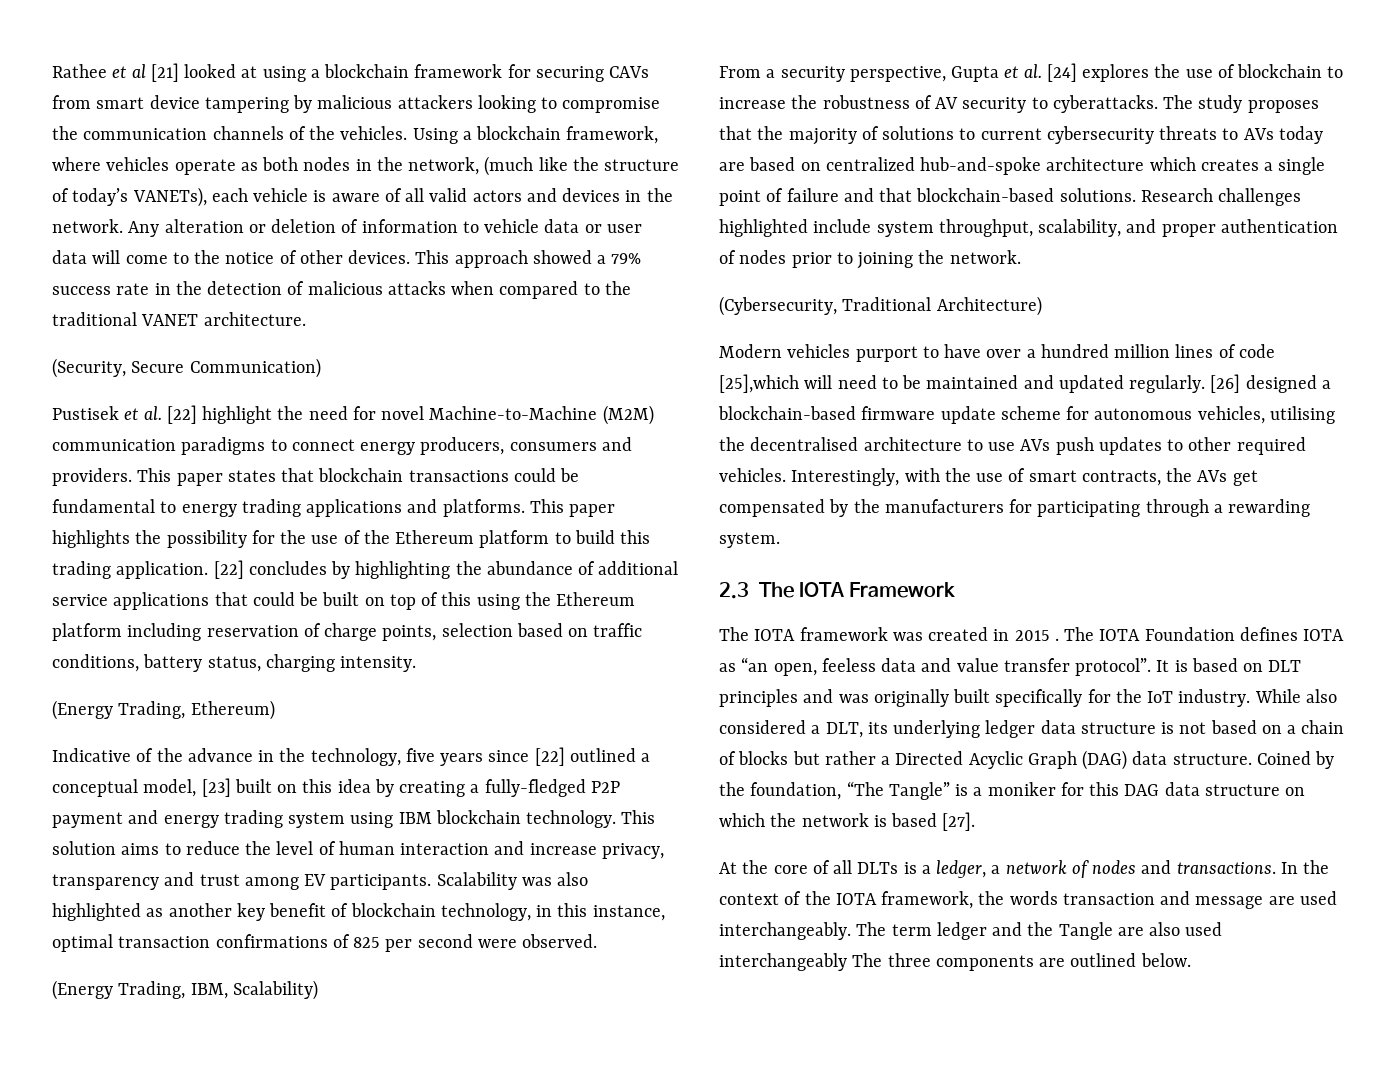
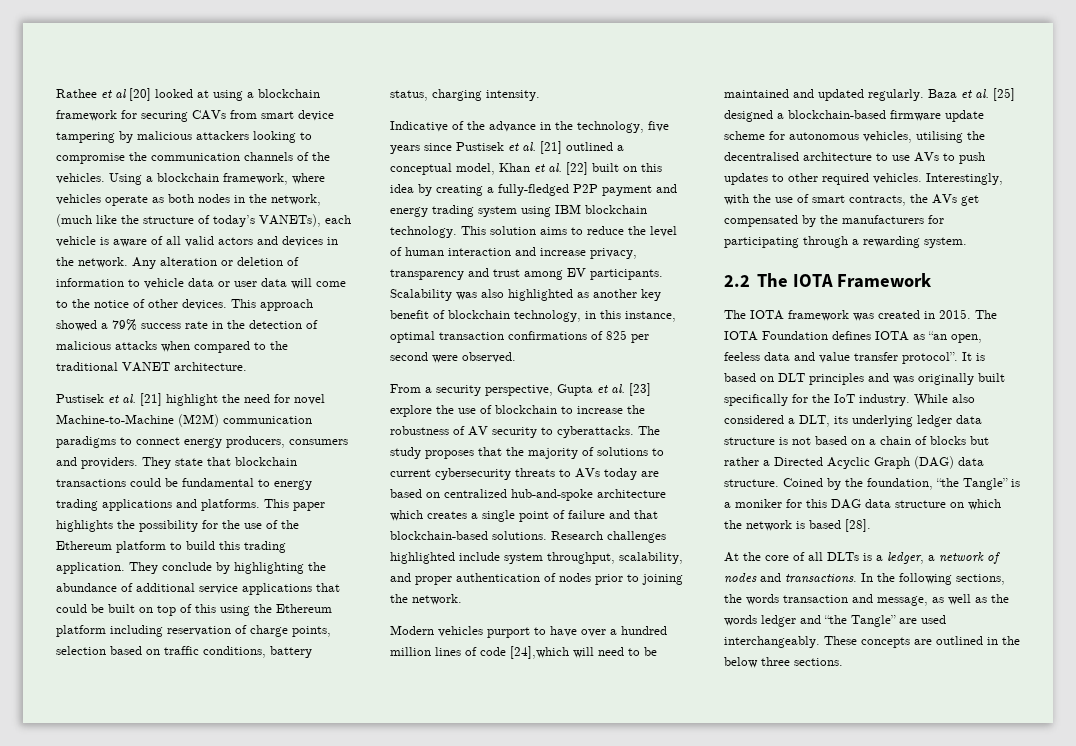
- Rathee et al [21] looked at using a blockchain framework for securing CAVs from smart device tampering by malicious attackers looking to compromise the communication channels of the vehicles.
+ Rathee et al [20] looked at using a blockchain framework for securing CAVs from smart device tampering by malicious attackers looking to compromise the communication channels of the vehicles.
- (Security, Secure Communication)
- Pustisek et al. [22] highlight the need for novel Machine-to-Machine (M2M) communication paradigms to connect energy producers, consumers and providers.
+ Pustisek et al. [21] highlight the need for novel Machine-to-Machine (M2M) communication paradigms to connect energy producers, consumers and providers.
- This paper states that blockchain transactions could be fundamental to energy trading applications and platforms.
+ They state that blockchain transactions could be fundamental to energy trading applications and platforms.
- [22] concludes by highlighting the abundance of additional service applications that could be built on top of this using the Ethereum platform including reservation of charge points, selection based on traffic conditions, battery status, charging intensity.
+ They conclude by highlighting the abundance of additional service applications that could be built on top of this using the Ethereum platform including reservation of charge points, selection based on traffic conditions, battery status, charging intensity.
- (Energy Trading, Ethereum)
- Indicative of the advance in the technology, five years since [22] outlined a conceptual model, [23] built on this idea by creating a fully-fledged P2P payment and energy trading system using IBM blockchain technology.
+ Indicative of the advance in the technology, five years since Pustisek et al. [21] outlined a conceptual model, Khan et al. [22] built on this idea by creating a fully-fledged P2P payment and energy trading system using IBM blockchain technology.
- (Energy Trading, IBM, Scalability)
- From a security perspective, Gupta et al. [24] explores the use of blockchain to increase the robustness of AV security to cyberattacks.
+ From a security perspective, Gupta et al. [23] explore the use of blockchain to increase the robustness of AV security to cyberattacks.
- (Cybersecurity, Traditional Architecture)
- Modern vehicles purport to have over a hundred million lines of code [25],which will need to be maintained and updated regularly.
+ Modern vehicles purport to have over a hundred million lines of code [24],which will need to be maintained and updated regularly.
- [26] designed a blockchain-based firmware update scheme for autonomous vehicles, utilising the decentralised architecture to use AVs push updates to other required vehicles.
+ Baza et al. [25] designed a blockchain-based firmware update scheme for autonomous vehicles, utilising the decentralised architecture to use AVs to push updates to other required vehicles.
- 2.3 The IOTA Framework
+ 2.2 The IOTA Framework
- The IOTA framework was created in 2015 .
+ The IOTA framework was created in 2015.
- Coined by the foundation, “The Tangle” is a moniker for this DAG data structure on which the network is based [27].
+ Coined by the foundation, “the Tangle” is a moniker for this DAG data structure on which the network is based [28].
- In the context of the IOTA framework, the words transaction and message are used interchangeably. The term ledger and the Tangle are also used interchangeably The three components are outlined below.
+ In the following sections, the words transaction and message, as well as the words ledger and “the Tangle” are used interchangeably. These concepts are outlined in the below three sections.

